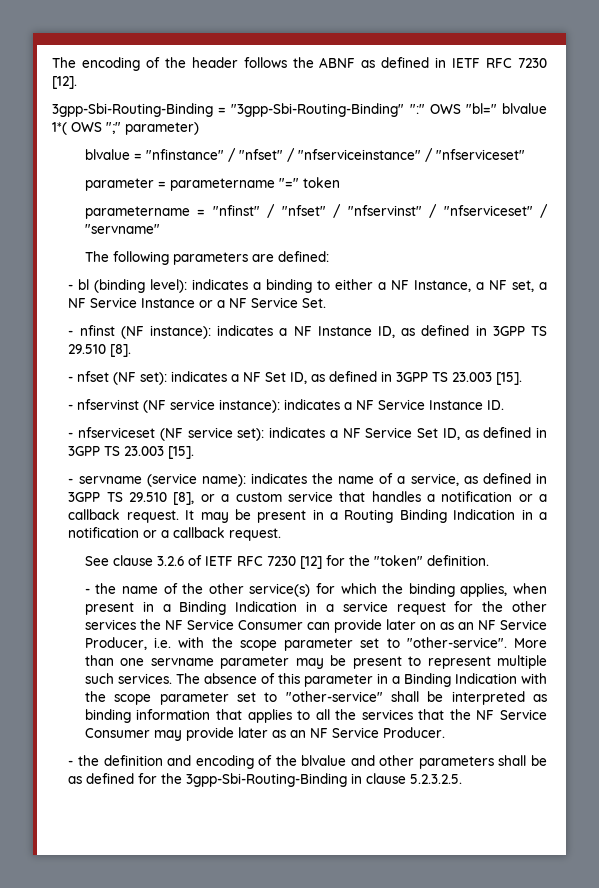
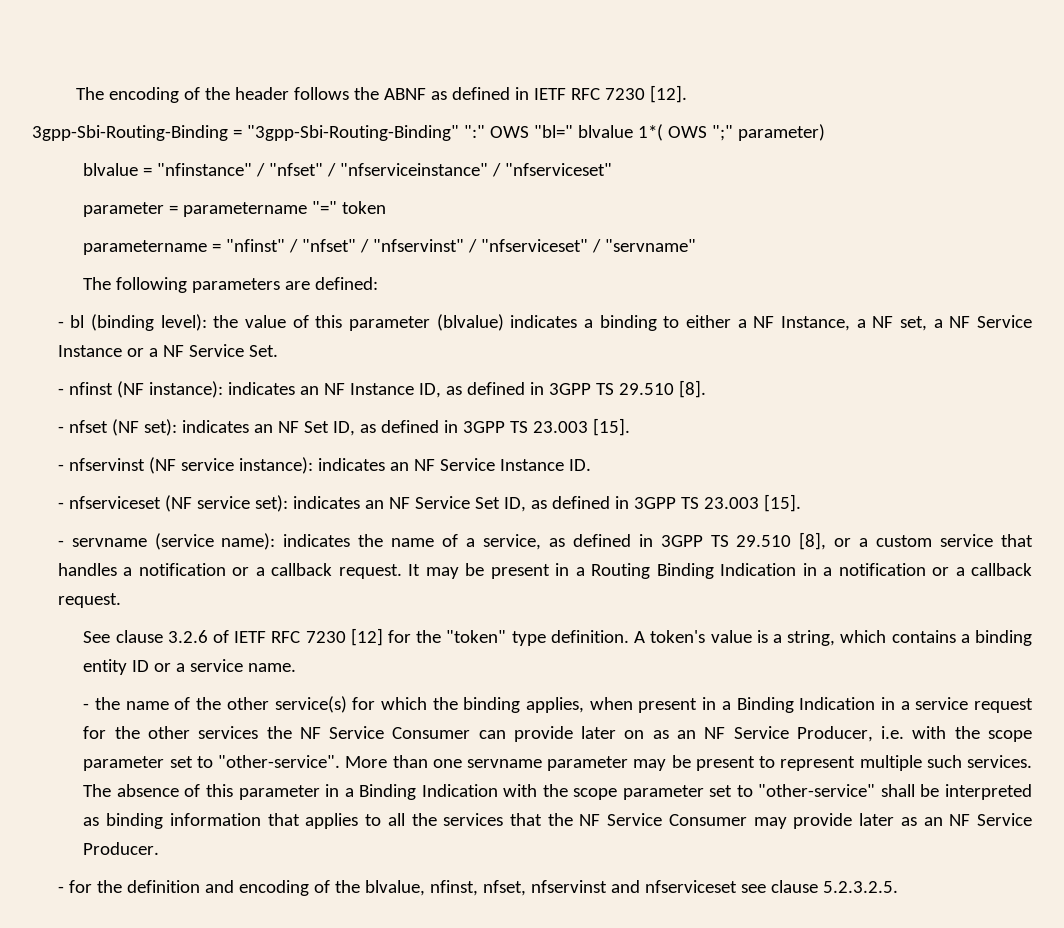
- - bl (binding level): indicates a binding to either a NF Instance, a NF set, a NF Service Instance or a NF Service Set.
+ - bl (binding level): the value of this parameter (blvalue) indicates a binding to either a NF Instance, a NF set, a NF Service Instance or a NF Service Set.
- - nfinst (NF instance): indicates a NF Instance ID, as defined in 3GPP TS 29.510 [8].
+ - nfinst (NF instance): indicates an NF Instance ID, as defined in 3GPP TS 29.510 [8].
- - nfset (NF set): indicates a NF Set ID, as defined in 3GPP TS 23.003 [15].
+ - nfset (NF set): indicates an NF Set ID, as defined in 3GPP TS 23.003 [15].
- - nfservinst (NF service instance): indicates a NF Service Instance ID.
+ - nfservinst (NF service instance): indicates an NF Service Instance ID.
- - nfserviceset (NF service set): indicates a NF Service Set ID, as defined in 3GPP TS 23.003 [15].
+ - nfserviceset (NF service set): indicates an NF Service Set ID, as defined in 3GPP TS 23.003 [15].
- See clause 3.2.6 of IETF RFC 7230 [12] for the "token" definition.
+ See clause 3.2.6 of IETF RFC 7230 [12] for the "token" type definition. A token's value is a string, which contains a binding entity ID or a service name.
- - the definition and encoding of the blvalue and other parameters shall be as defined for the 3gpp-Sbi-Routing-Binding in clause 5.2.3.2.5.
+ - for the definition and encoding of the blvalue, nfinst, nfset, nfservinst and nfserviceset see clause 5.2.3.2.5.

